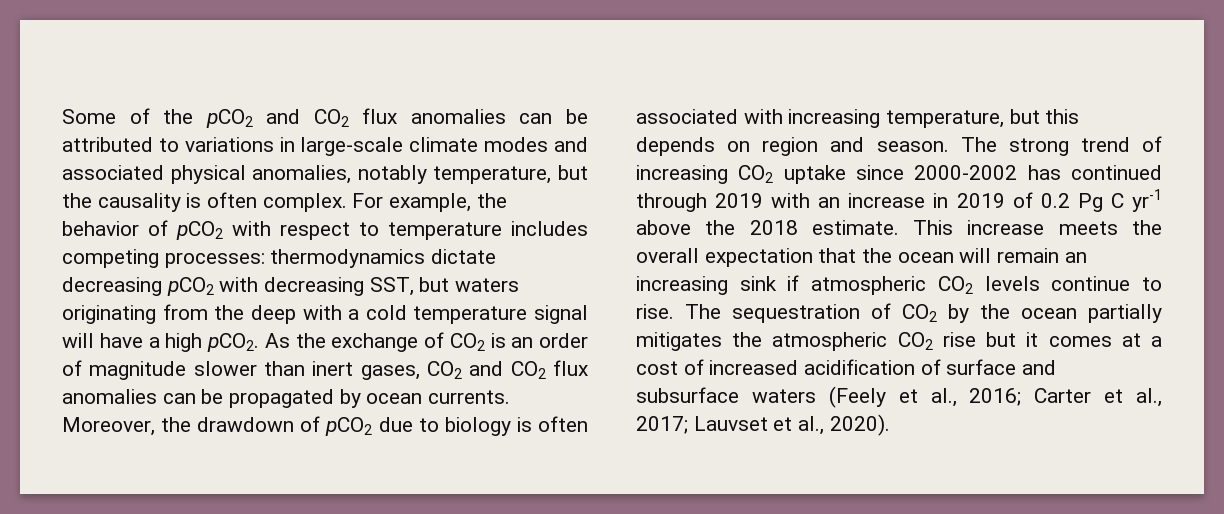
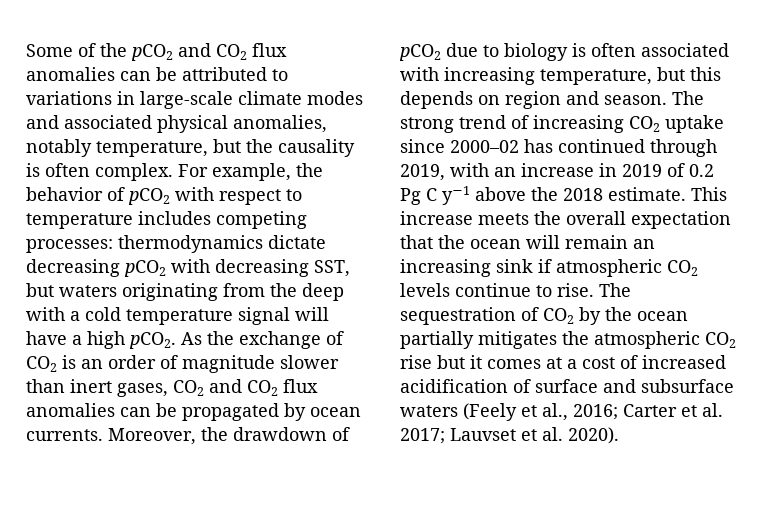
- The strong trend of increasing CO2 uptake since 2000-2002 has continued through 2019 with an increase in 2019 of 0.2 Pg C yr-1 above the 2018 estimate.
+ The strong trend of increasing CO2 uptake since 2000–02 has continued through 2019, with an increase in 2019 of 0.2 Pg C y−1 above the 2018 estimate.
- The sequestration of CO2 by the ocean partially mitigates the atmospheric CO2 rise but it comes at a cost of increased acidification of surface and subsurface waters (Feely et al., 2016; Carter et al., 2017; Lauvset et al., 2020).
+ The sequestration of CO2 by the ocean partially mitigates the atmospheric CO2 rise but it comes at a cost of increased acidification of surface and subsurface waters (Feely et al., 2016; Carter et al. 2017; Lauvset et al. 2020).

